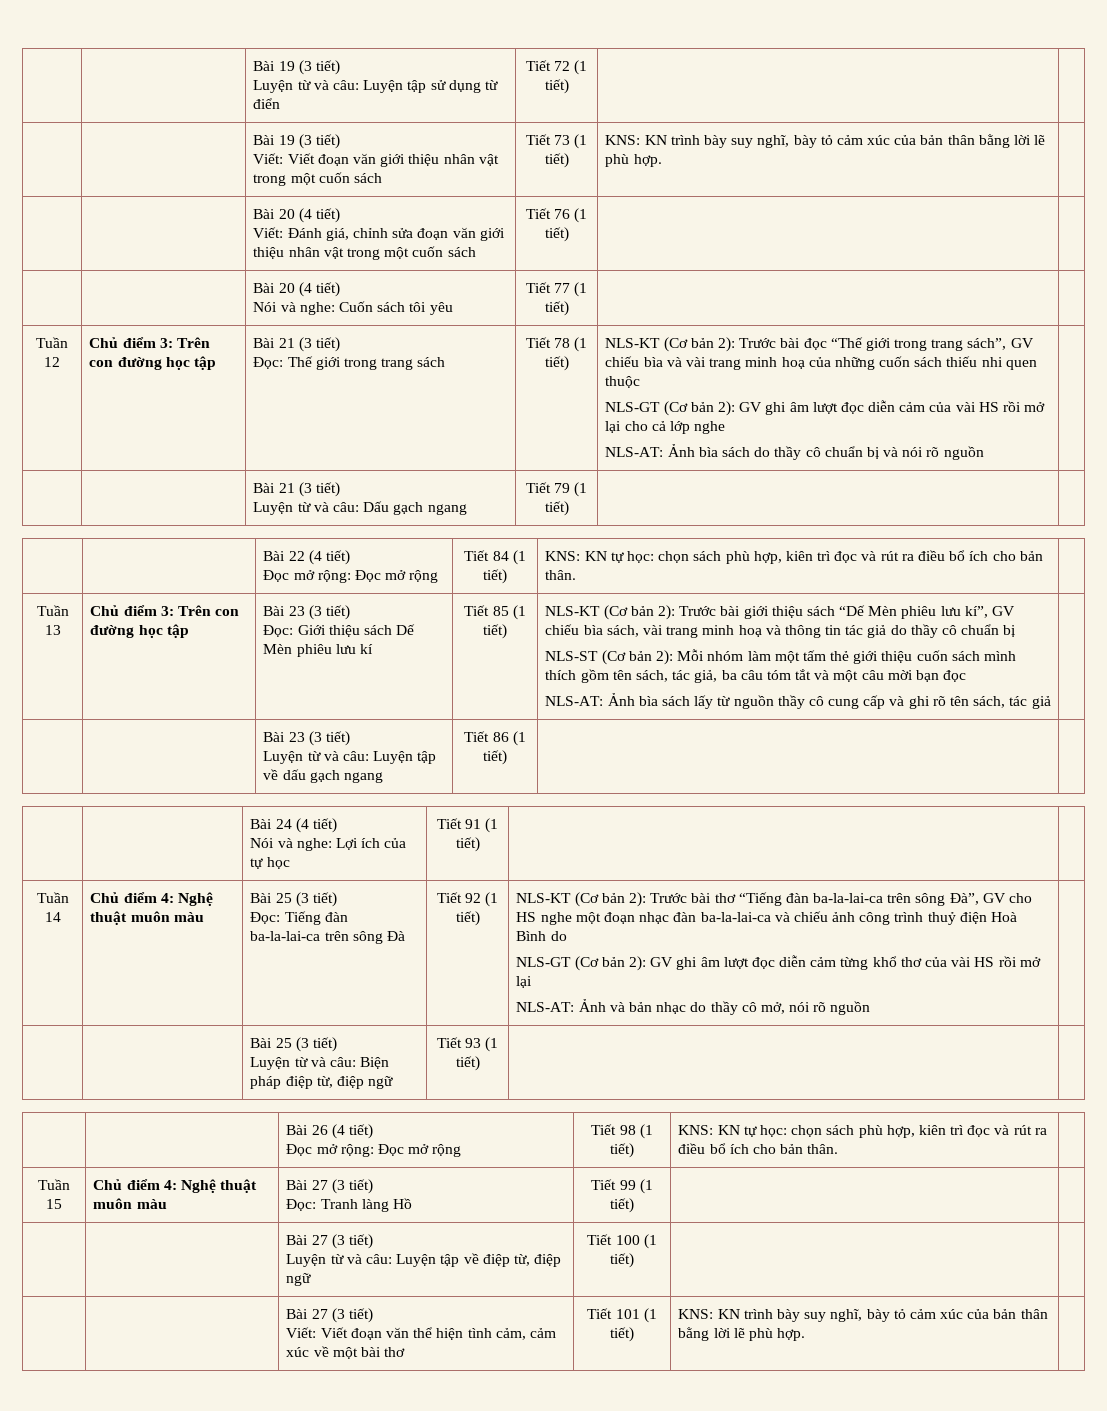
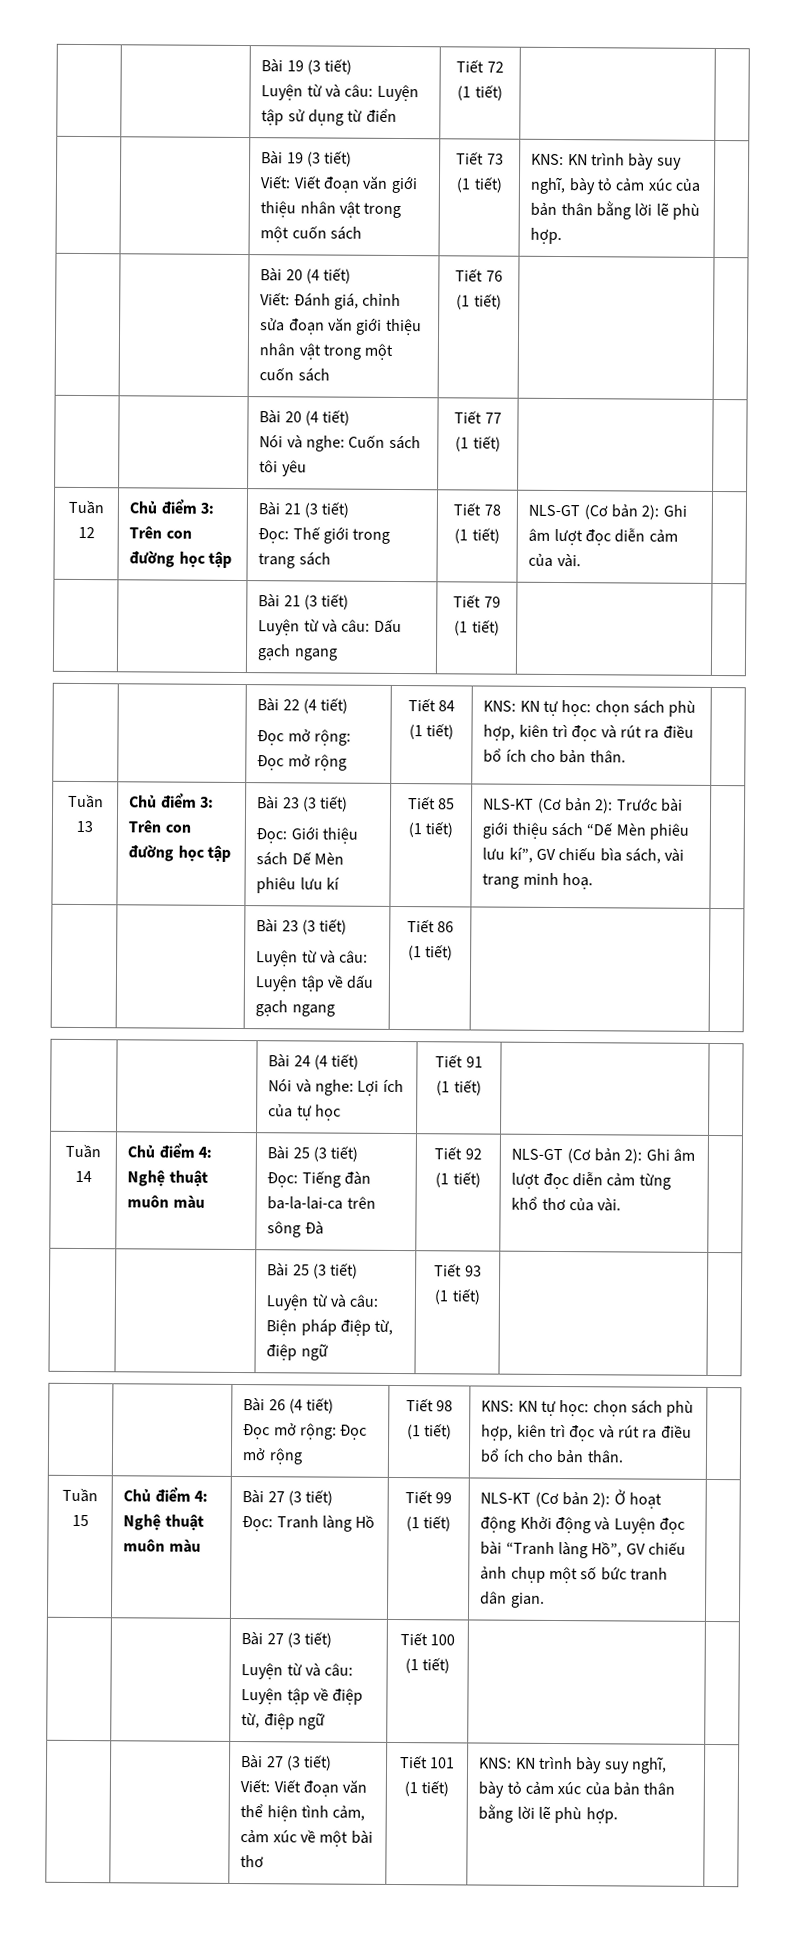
- NLS-KT (Cơ bản 2): Trước bài đọc “Thế giới trong trang sách”, GV chiếu bìa và vài trang minh hoạ của những cuốn sách thiếu nhi quen thuộc
- NLS-GT (Cơ bản 2): GV ghi âm lượt đọc diễn cảm của vài HS rồi mở lại cho cả lớp nghe
- NLS-AT: Ảnh bìa sách do thầy cô chuẩn bị và nói rõ nguồn
+ NLS-GT (Cơ bản 2): Ghi âm lượt đọc diễn cảm của vài.
- NLS-KT (Cơ bản 2): Trước bài giới thiệu sách “Dế Mèn phiêu lưu kí”, GV chiếu bìa sách, vài trang minh hoạ và thông tin tác giả do thầy cô chuẩn bị
- NLS-ST (Cơ bản 2): Mỗi nhóm làm một tấm thẻ giới thiệu cuốn sách mình thích gồm tên sách, tác giả, ba câu tóm tắt và một câu mời bạn đọc
- NLS-AT: Ảnh bìa sách lấy từ nguồn thầy cô cung cấp và ghi rõ tên sách, tác giả
+ NLS-KT (Cơ bản 2): Trước bài giới thiệu sách “Dế Mèn phiêu lưu kí”, GV chiếu bìa sách, vài trang minh hoạ.
- NLS-KT (Cơ bản 2): Trước bài thơ “Tiếng đàn ba-la-lai-ca trên sông Đà”, GV cho HS nghe một đoạn nhạc đàn ba-la-lai-ca và chiếu ảnh công trình thuỷ điện Hoà Bình do
- NLS-GT (Cơ bản 2): GV ghi âm lượt đọc diễn cảm từng khổ thơ của vài HS rồi mở lại
- NLS-AT: Ảnh và bản nhạc do thầy cô mở, nói rõ nguồn
+ NLS-GT (Cơ bản 2): Ghi âm lượt đọc diễn cảm từng khổ thơ của vài.
+ NLS-KT (Cơ bản 2): Ở hoạt động Khởi động và Luyện đọc bài “Tranh làng Hồ”, GV chiếu ảnh chụp một số bức tranh dân gian.

